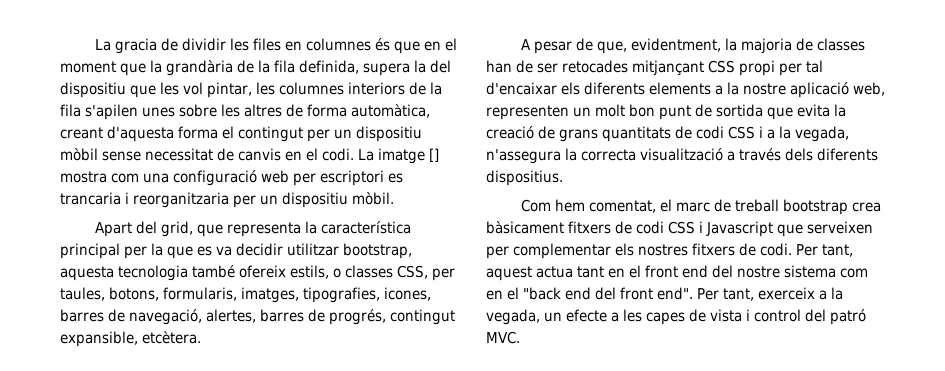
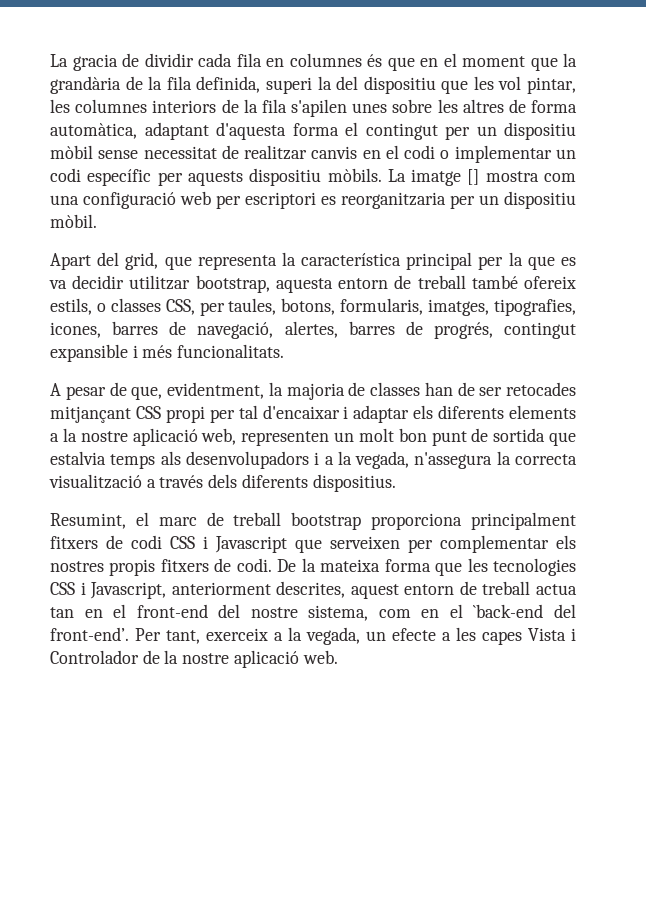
- La gracia de dividir les files en columnes és que en el moment que la grandària de la fila definida, supera la del dispositiu que les vol pintar, les columnes interiors de la fila s'apilen unes sobre les altres de forma automàtica, creant d'aquesta forma el contingut per un dispositiu mòbil sense necessitat de canvis en el codi.
+ La gracia de dividir cada fila en columnes és que en el moment que la grandària de la fila definida, superi la del dispositiu que les vol pintar, les columnes interiors de la fila s'apilen unes sobre les altres de forma automàtica, adaptant d'aquesta forma el contingut per un dispositiu mòbil sense necessitat de realitzar canvis en el codi o implementar un codi específic per aquests dispositiu mòbils.
- La imatge [] mostra com una configuració web per escriptori es trancaria i reorganitzaria per un dispositiu mòbil.
+ La imatge [] mostra com una configuració web per escriptori es reorganitzaria per un dispositiu mòbil.
- Apart del grid, que representa la característica principal per la que es va decidir utilitzar bootstrap, aquesta tecnologia també ofereix estils, o classes CSS, per taules, botons, formularis, imatges, tipografies, icones, barres de navegació, alertes, barres de progrés, contingut expansible, etcètera.
+ Apart del grid, que representa la característica principal per la que es va decidir utilitzar bootstrap, aquesta entorn de treball també ofereix estils, o classes CSS, per taules, botons, formularis, imatges, tipografies, icones, barres de navegació, alertes, barres de progrés, contingut expansible i més funcionalitats.
- A pesar de que, evidentment, la majoria de classes han de ser retocades mitjançant CSS propi per tal d'encaixar els diferents elements a la nostre aplicació web, representen un molt bon punt de sortida que evita la creació de grans quantitats de codi CSS i a la vegada, n'assegura la correcta visualització a través dels diferents dispositius.
+ A pesar de que, evidentment, la majoria de classes han de ser retocades mitjançant CSS propi per tal d'encaixar i adaptar els diferents elements a la nostre aplicació web, representen un molt bon punt de sortida que estalvia temps als desenvolupadors i a la vegada, n'assegura la correcta visualització a través dels diferents dispositius.
- Com hem comentat, el marc de treball bootstrap crea bàsicament fitxers de codi CSS i Javascript que serveixen per complementar els nostres fitxers de codi.
+ Resumint, el marc de treball bootstrap proporciona principalment fitxers de codi CSS i Javascript que serveixen per complementar els nostres propis fitxers de codi.
- Per tant, aquest actua tant en el front end del nostre sistema com en el "back end del front end".
+ De la mateixa forma que les tecnologies CSS i Javascript, anteriorment descrites, aquest entorn de treball actua tan en el front-end del nostre sistema, com en el `back-end del front-end’.
- Per tant, exerceix a la vegada, un efecte a les capes de vista i control del patró MVC.
+ Per tant, exerceix a la vegada, un efecte a les capes Vista i Controlador de la nostre aplicació web.

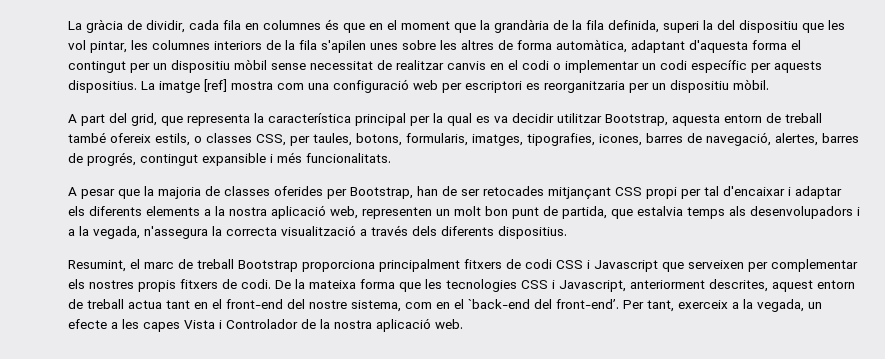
- La gracia de dividir cada fila en columnes és que en el moment que la grandària de la fila definida, superi la del dispositiu que les vol pintar, les columnes interiors de la fila s'apilen unes sobre les altres de forma automàtica, adaptant d'aquesta forma el contingut per un dispositiu mòbil sense necessitat de realitzar canvis en el codi o implementar un codi específic per aquests dispositiu mòbils.
+ La gràcia de dividir, cada fila en columnes és que en el moment que la grandària de la fila definida, superi la del dispositiu que les vol pintar, les columnes interiors de la fila s'apilen unes sobre les altres de forma automàtica, adaptant d'aquesta forma el contingut per un dispositiu mòbil sense necessitat de realitzar canvis en el codi o implementar un codi específic per aquests dispositius.
- La imatge [] mostra com una configuració web per escriptori es reorganitzaria per un dispositiu mòbil.
+ La imatge [ref] mostra com una configuració web per escriptori es reorganitzaria per un dispositiu mòbil.
- Apart del grid, que representa la característica principal per la que es va decidir utilitzar bootstrap, aquesta entorn de treball també ofereix estils, o classes CSS, per taules, botons, formularis, imatges, tipografies, icones, barres de navegació, alertes, barres de progrés, contingut expansible i més funcionalitats.
+ A part del grid, que representa la característica principal per la qual es va decidir utilitzar Bootstrap, aquesta entorn de treball també ofereix estils, o classes CSS, per taules, botons, formularis, imatges, tipografies, icones, barres de navegació, alertes, barres de progrés, contingut expansible i més funcionalitats.
- A pesar de que, evidentment, la majoria de classes han de ser retocades mitjançant CSS propi per tal d'encaixar i adaptar els diferents elements a la nostre aplicació web, representen un molt bon punt de sortida que estalvia temps als desenvolupadors i a la vegada, n'assegura la correcta visualització a través dels diferents dispositius.
+ A pesar que la majoria de classes oferides per Bootstrap, han de ser retocades mitjançant CSS propi per tal d'encaixar i adaptar els diferents elements a la nostra aplicació web, representen un molt bon punt de partida, que estalvia temps als desenvolupadors i a la vegada, n'assegura la correcta visualització a través dels diferents dispositius.
- Resumint, el marc de treball bootstrap proporciona principalment fitxers de codi CSS i Javascript que serveixen per complementar els nostres propis fitxers de codi.
+ Resumint, el marc de treball Bootstrap proporciona principalment fitxers de codi CSS i Javascript que serveixen per complementar els nostres propis fitxers de codi.
- De la mateixa forma que les tecnologies CSS i Javascript, anteriorment descrites, aquest entorn de treball actua tan en el front-end del nostre sistema, com en el `back-end del front-end’.
+ De la mateixa forma que les tecnologies CSS i Javascript, anteriorment descrites, aquest entorn de treball actua tant en el front-end del nostre sistema, com en el `back-end del front-end’.
- Per tant, exerceix a la vegada, un efecte a les capes Vista i Controlador de la nostre aplicació web.
+ Per tant, exerceix a la vegada, un efecte a les capes Vista i Controlador de la nostra aplicació web.

